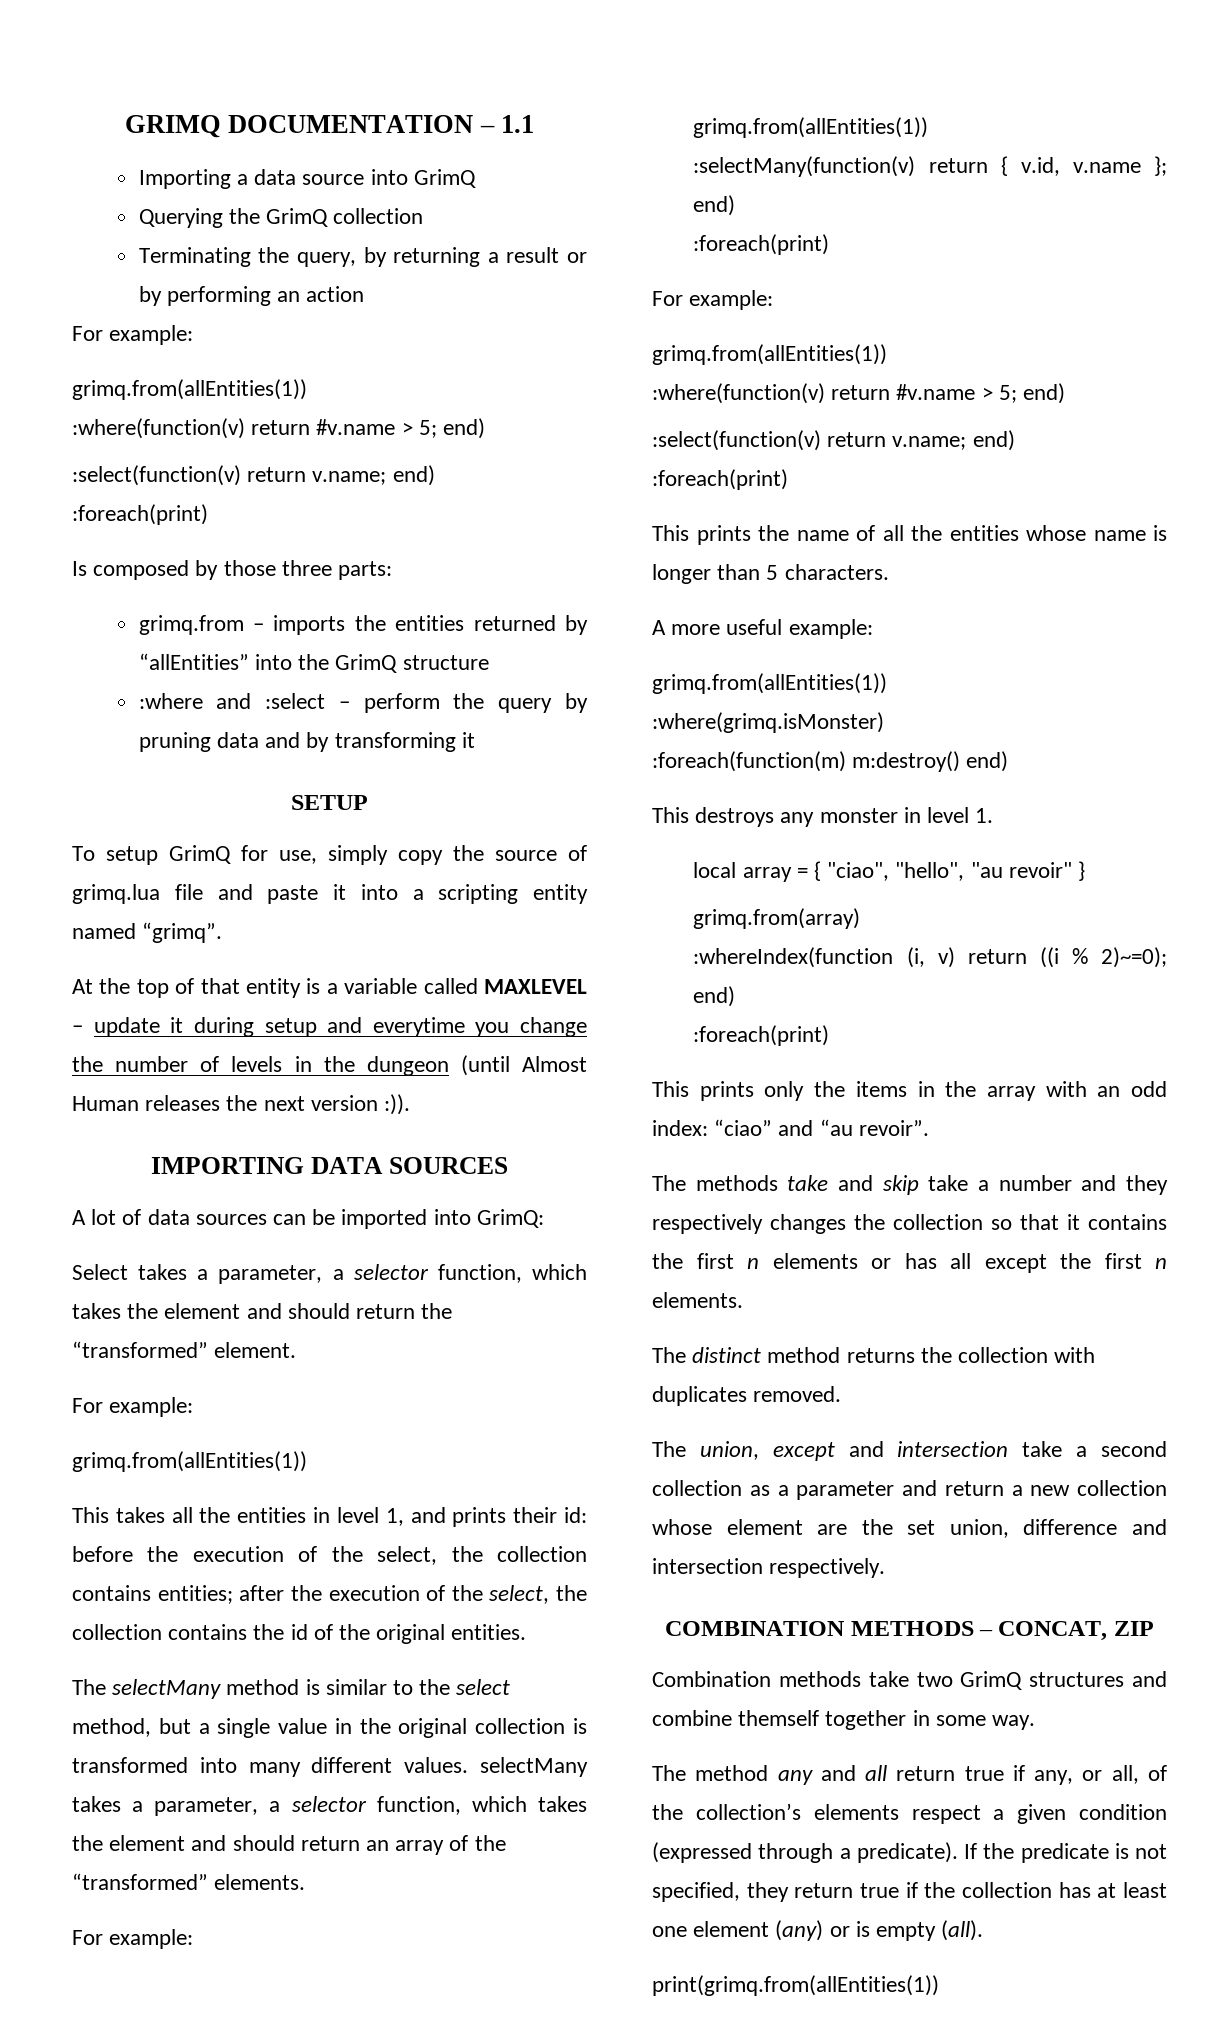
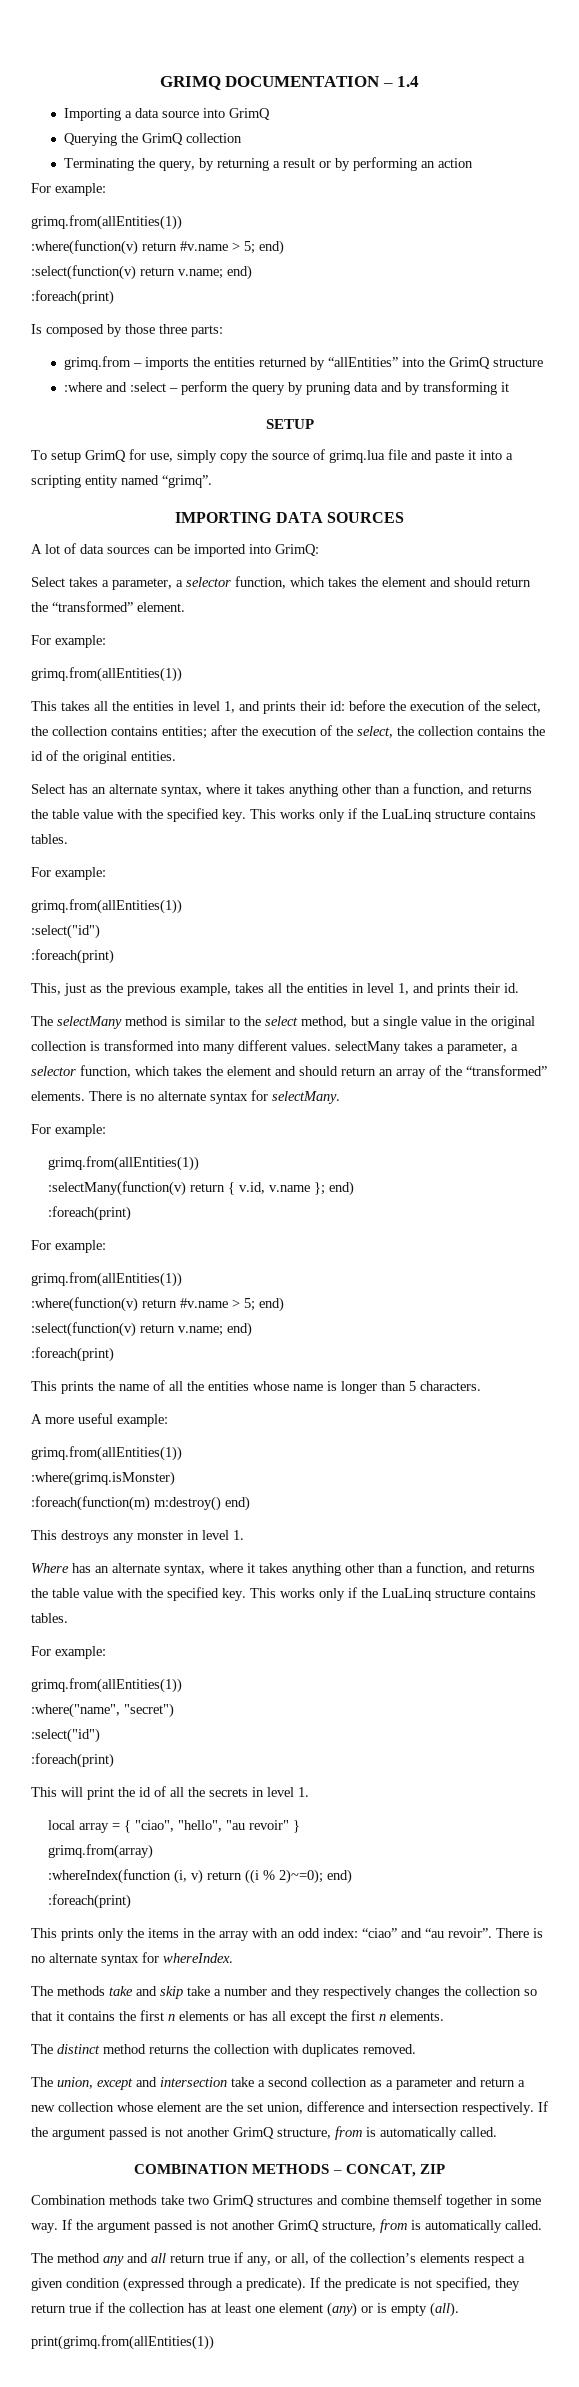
- GRIMQ DOCUMENTATION – 1.1
+ GRIMQ DOCUMENTATION – 1.4
- At the top of that entity is a variable called MAXLEVEL – update it during setup and everytime you change the number of levels in the dungeon (until Almost Human releases the next version :)).
+ Select has an alternate syntax, where it takes anything other than a function, and returns the table value with the specified key. This works only if the LuaLinq structure contains tables.
+ For example:
+ grimq.from(allEntities(1))
+ :select("id")
+ :foreach(print)
+ This, just as the previous example, takes all the entities in level 1, and prints their id.
+ There is no alternate syntax for selectMany.
+ Where has an alternate syntax, where it takes anything other than a function, and returns the table value with the specified key. This works only if the LuaLinq structure contains tables.
+ For example:
+ grimq.from(allEntities(1))
+ :where("name", "secret")
+ :select("id")
+ :foreach(print)
+ This will print the id of all the secrets in level 1.
+ There is no alternate syntax for whereIndex.
- The union, except and intersection take a second collection as a parameter and return a new collection whose element are the set union, difference and intersection respectively.
+ The union, except and intersection take a second collection as a parameter and return a new collection whose element are the set union, difference and intersection respectively. If the argument passed is not another GrimQ structure, from is automatically called.
- Combination methods take two GrimQ structures and combine themself together in some way.
+ Combination methods take two GrimQ structures and combine themself together in some way. If the argument passed is not another GrimQ structure, from is automatically called.

